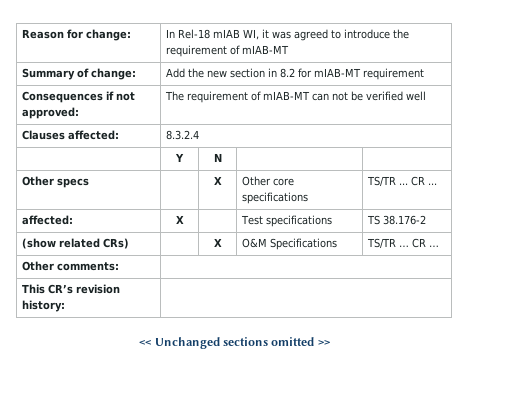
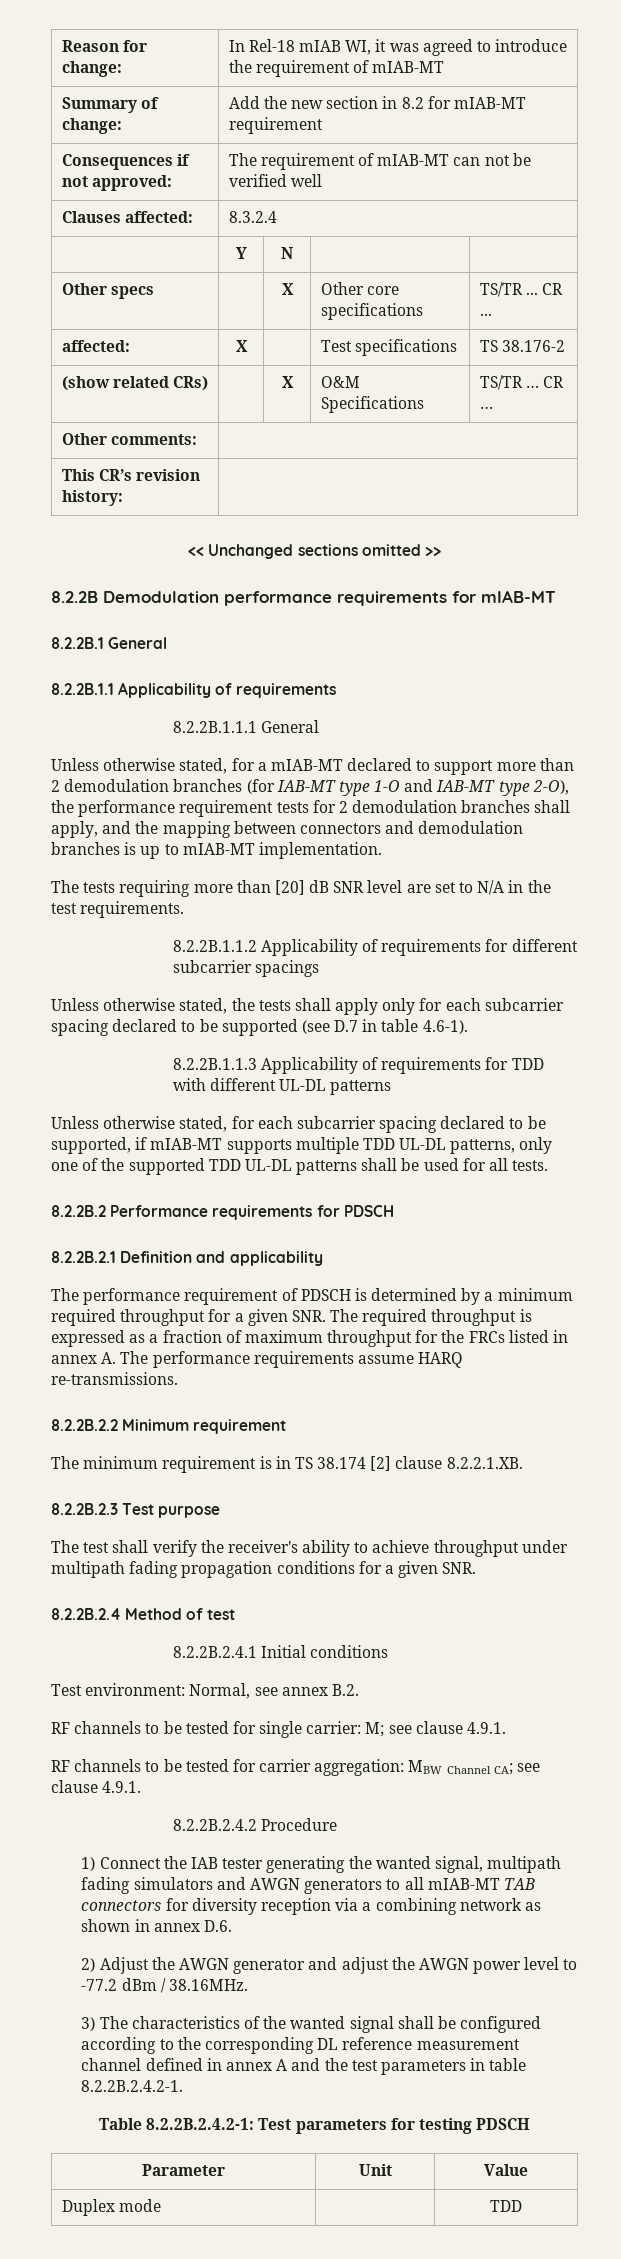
+ 8.2.2B Demodulation performance requirements for mIAB-MT
+ 8.2.2B.1 General
+ 8.2.2B.1.1 Applicability of requirements
+ 8.2.2B.1.1.1 General
+ Unless otherwise stated, for a mIAB-MT declared to support more than 2 demodulation branches (for IAB-MT type 1-O and IAB-MT type 2-O), the performance requirement tests for 2 demodulation branches shall apply, and the mapping between connectors and demodulation branches is up to mIAB-MT implementation.
+ The tests requiring more than [20] dB SNR level are set to N/A in the test requirements.
+ 8.2.2B.1.1.2 Applicability of requirements for different subcarrier spacings
+ Unless otherwise stated, the tests shall apply only for each subcarrier spacing declared to be supported (see D.7 in table 4.6-1).
+ 8.2.2B.1.1.3 Applicability of requirements for TDD with different UL-DL patterns
+ Unless otherwise stated, for each subcarrier spacing declared to be supported, if mIAB-MT supports multiple TDD UL-DL patterns, only one of the supported TDD UL-DL patterns shall be used for all tests.
+ 8.2.2B.2 Performance requirements for PDSCH
+ 8.2.2B.2.1 Definition and applicability
+ The performance requirement of PDSCH is determined by a minimum required throughput for a given SNR. The required throughput is expressed as a fraction of maximum throughput for the FRCs listed in annex A. The performance requirements assume HARQ re-transmissions.
+ 8.2.2B.2.2 Minimum requirement
+ The minimum requirement is in TS 38.174 [2] clause 8.2.2.1.XB.
+ 8.2.2B.2.3 Test purpose
+ The test shall verify the receiver's ability to achieve throughput under multipath fading propagation conditions for a given SNR.
+ 8.2.2B.2.4 Method of test
+ 8.2.2B.2.4.1 Initial conditions
+ Test environment: Normal, see annex B.2.
+ RF channels to be tested for single carrier: M; see clause 4.9.1.
+ RF channels to be tested for carrier aggregation: MBW Channel CA; see clause 4.9.1.
+ 8.2.2B.2.4.2 Procedure
+ 1) Connect the IAB tester generating the wanted signal, multipath fading simulators and AWGN generators to all mIAB-MT TAB connectors for diversity reception via a combining network as shown in annex D.6.
+ 2) Adjust the AWGN generator and adjust the AWGN power level to -77.2 dBm / 38.16MHz.
+ 3) The characteristics of the wanted signal shall be configured according to the corresponding DL reference measurement channel defined in annex A and the test parameters in table 8.2.2B.2.4.2-1.
+ Table 8.2.2B.2.4.2-1: Test parameters for testing PDSCH
+ Parameter | Unit | Value
+ Duplex mode | | TDD

